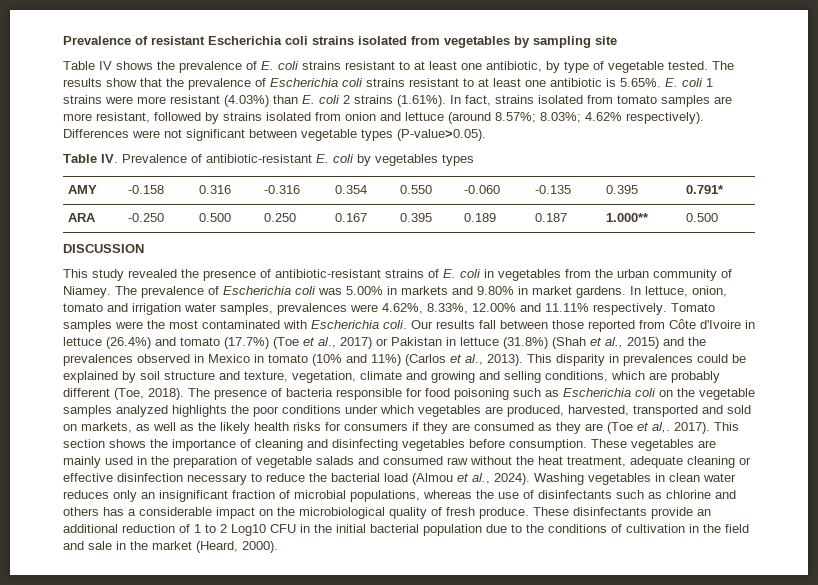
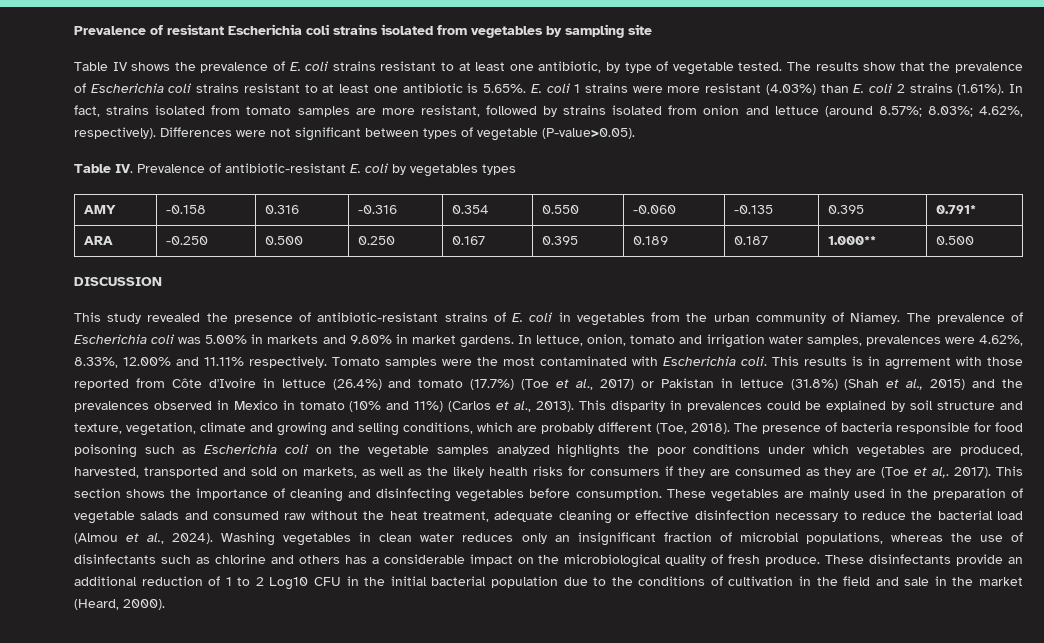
- The results show that the prevalence of Escherichia coli strains resistant to at least one antibiotic is 5.65%. E. coli 1 strains were more resistant (4.03%) than E. coli 2 strains (1.61%). In fact, strains isolated from tomato samples are more resistant, followed by strains isolated from onion and lettuce (around 8.57%; 8.03%; 4.62% respectively).
+ The results show that the prevalence of Escherichia coli strains resistant to at least one antibiotic is 5.65%. E. coli 1 strains were more resistant (4.03%) than E. coli 2 strains (1.61%). In fact, strains isolated from tomato samples are more resistant, followed by strains isolated from onion and lettuce (around 8.57%; 8.03%; 4.62%, respectively).
- Differences were not significant between vegetable types (P-value>0.05).
+ Differences were not significant between types of vegetable (P-value>0.05).
- Our results fall between those reported from Côte d'Ivoire in lettuce (26.4%) and tomato (17.7%) (Toe et al., 2017) or Pakistan in lettuce (31.8%) (Shah et al., 2015) and the prevalences observed in Mexico in tomato (10% and 11%) (Carlos et al., 2013).
+ This results is in agrrement with those reported from Côte d'Ivoire in lettuce (26.4%) and tomato (17.7%) (Toe et al., 2017) or Pakistan in lettuce (31.8%) (Shah et al., 2015) and the prevalences observed in Mexico in tomato (10% and 11%) (Carlos et al., 2013).

